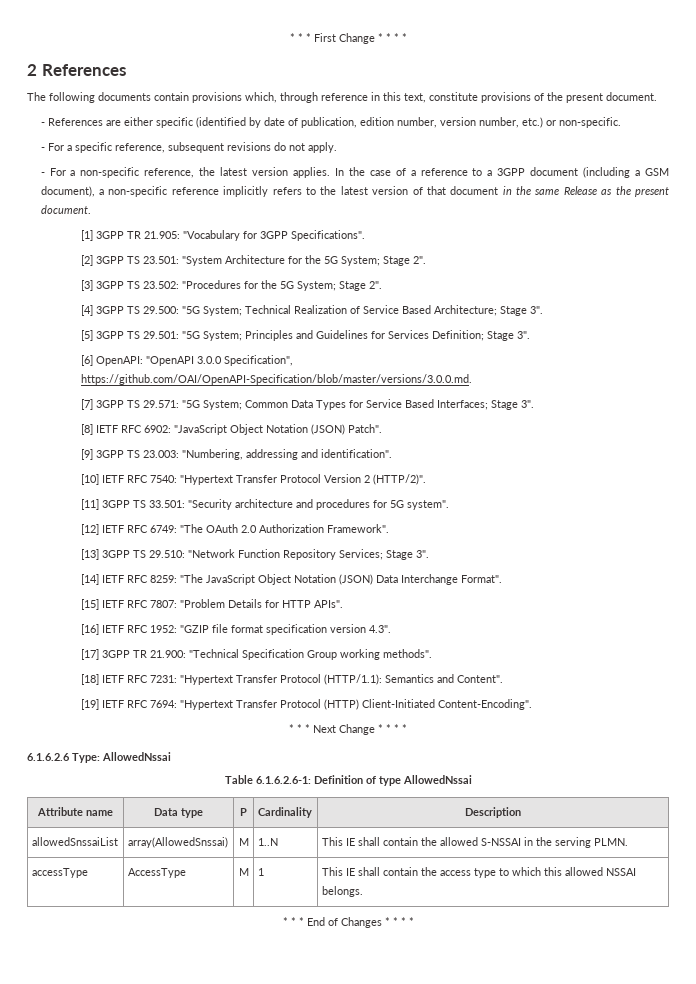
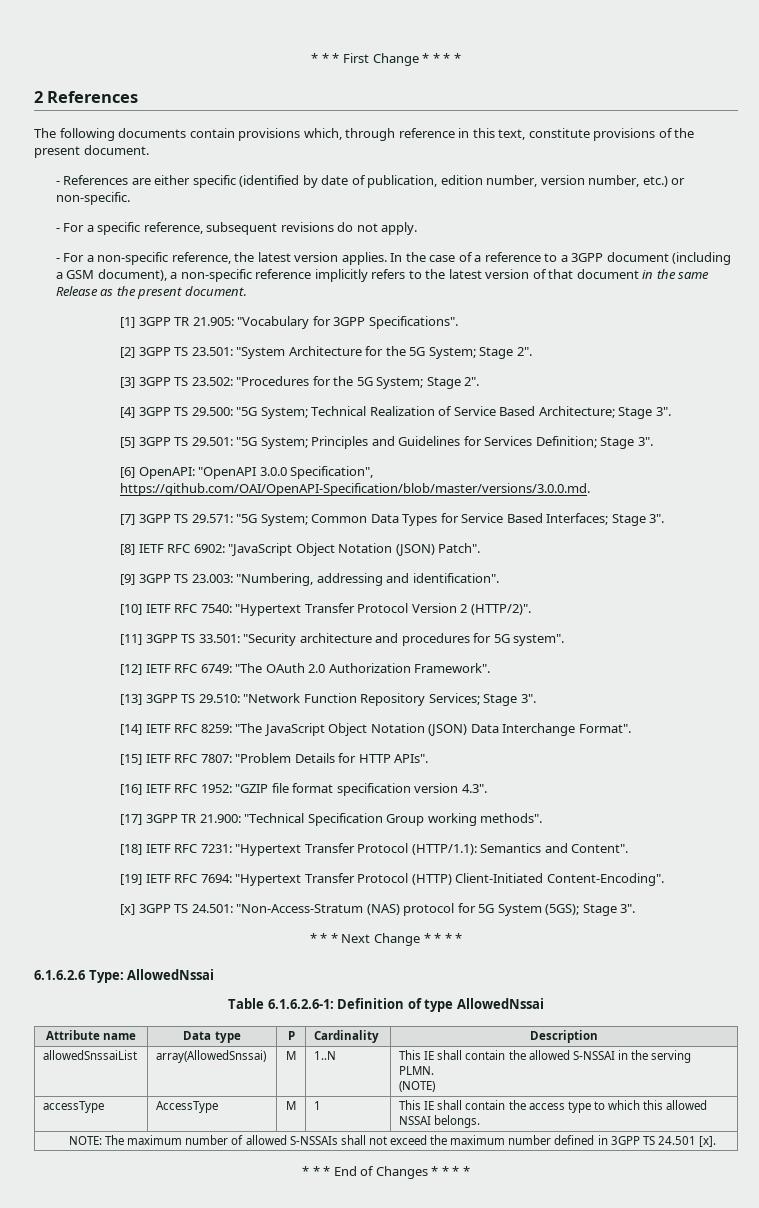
+ [x] 3GPP TS 24.501: "Non-Access-Stratum (NAS) protocol for 5G System (5GS); Stage 3".
  allowedSnssaiList | array(AllowedSnssai) | M | 1..N | This IE shall contain the allowed S-NSSAI in the serving PLMN.
+ (NOTE)
+ NOTE: The maximum number of allowed S-NSSAIs shall not exceed the maximum number defined in 3GPP TS 24.501 [x].

